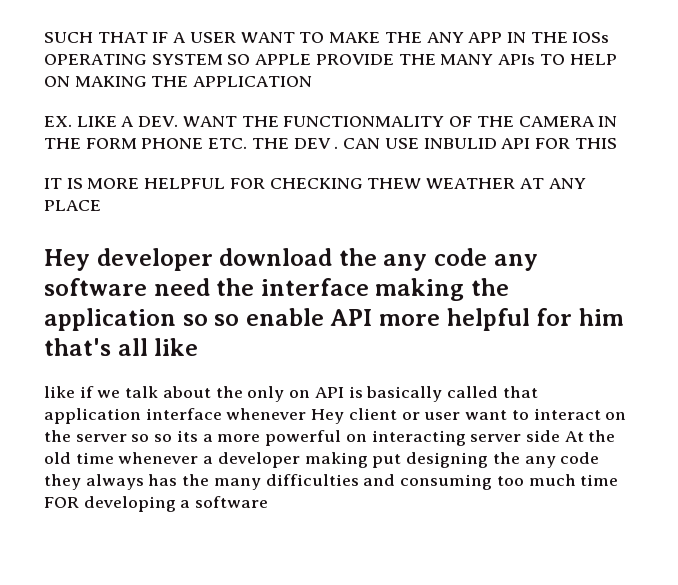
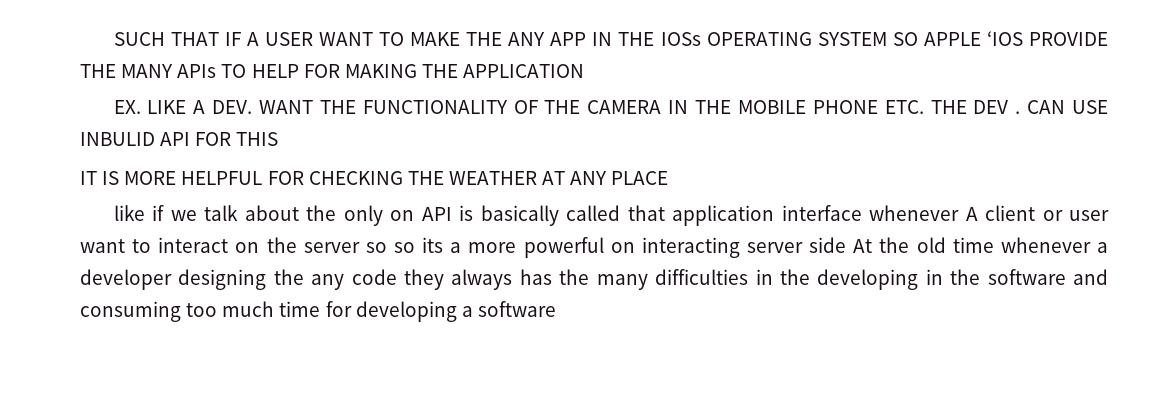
- SUCH THAT IF A USER WANT TO MAKE THE ANY APP IN THE IOSs OPERATING SYSTEM SO APPLE PROVIDE THE MANY APIs TO HELP ON MAKING THE APPLICATION
+ SUCH THAT IF A USER WANT TO MAKE THE ANY APP IN THE IOSs OPERATING SYSTEM SO APPLE ‘IOS PROVIDE THE MANY APIs TO HELP FOR MAKING THE APPLICATION
- EX. LIKE A DEV. WANT THE FUNCTIONMALITY OF THE CAMERA IN THE FORM PHONE ETC. THE DEV .
+ EX. LIKE A DEV. WANT THE FUNCTIONALITY OF THE CAMERA IN THE MOBILE PHONE ETC. THE DEV .
- IT IS MORE HELPFUL FOR CHECKING THEW WEATHER AT ANY PLACE
+ IT IS MORE HELPFUL FOR CHECKING THE WEATHER AT ANY PLACE
- Hey developer download the any code any software need the interface making the application so so enable API more helpful for him that's all like
- like if we talk about the only on API is basically called that application interface whenever Hey client or user want to interact on the server so so its a more powerful on interacting server side At the old time whenever a developer making put designing the any code they always has the many difficulties and consuming too much time FOR developing a software
+ like if we talk about the only on API is basically called that application interface whenever A client or user want to interact on the server so so its a more powerful on interacting server side At the old time whenever a developer designing the any code they always has the many difficulties in the developing in the software and consuming too much time for developing a software

